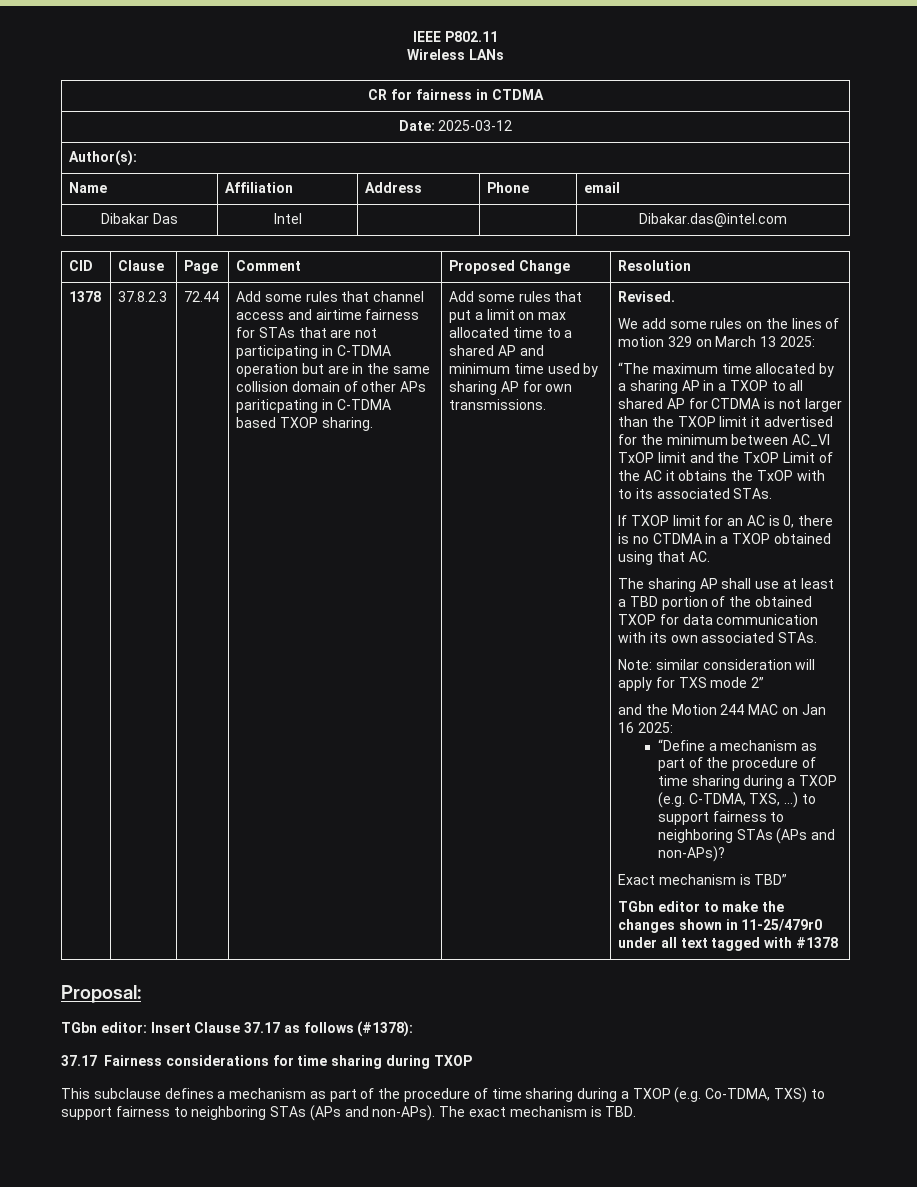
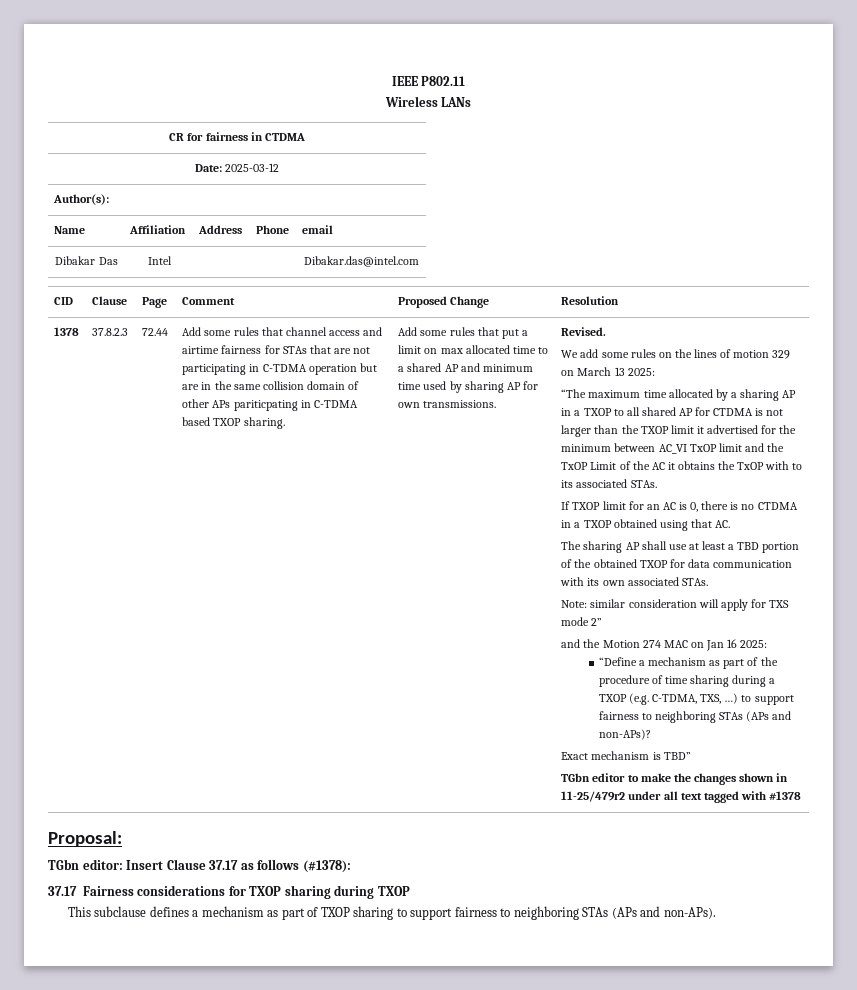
- and the Motion 244 MAC on Jan 16 2025:
+ and the Motion 274 MAC on Jan 16 2025:
- TGbn editor to make the changes shown in 11-25/479r0 under all text tagged with #1378
+ TGbn editor to make the changes shown in 11-25/479r2 under all text tagged with #1378
- 37.17 Fairness considerations for time sharing during TXOP
+ 37.17 Fairness considerations for TXOP sharing during TXOP
- This subclause defines a mechanism as part of the procedure of time sharing during a TXOP (e.g. Co-TDMA, TXS) to support fairness to neighboring STAs (APs and non-APs). The exact mechanism is TBD.
+ This subclause defines a mechanism as part of TXOP sharing to support fairness to neighboring STAs (APs and non-APs).

